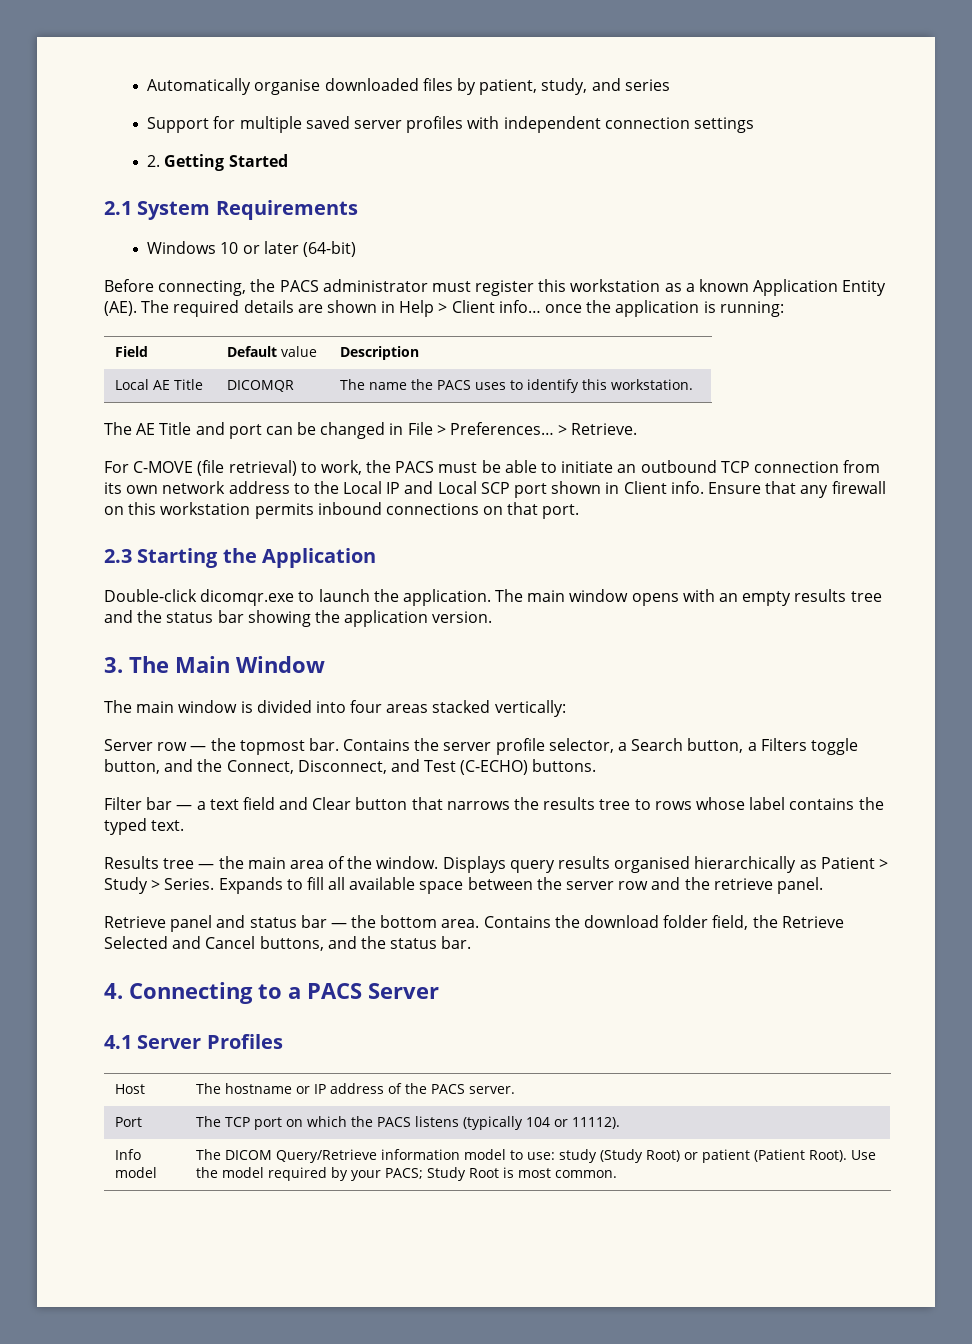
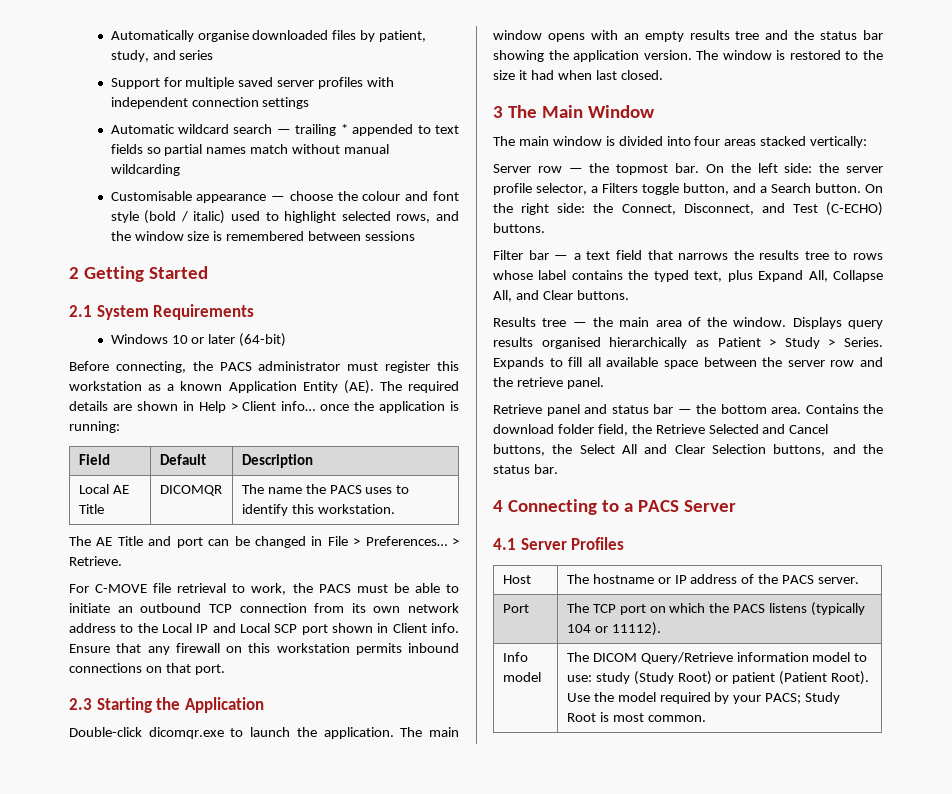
- 2. Getting Started
+ Automatic wildcard search — trailing * appended to text fields so partial names match without manual wildcarding
+ Customisable appearance — choose the colour and font style (bold / italic) used to highlight selected rows, and the window size is remembered between sessions
+ 2 Getting Started
- Field | Default value | Description
+ Field | Default | Description
- For C-MOVE (file retrieval) to work, the PACS must be able to initiate an outbound TCP connection from its own network address to the Local IP and Local SCP port shown in Client info.
+ For C-MOVE file retrieval to work, the PACS must be able to initiate an outbound TCP connection from its own network address to the Local IP and Local SCP port shown in Client info.
- The main window opens with an empty results tree and the status bar showing the application version.
- 3. The Main Window
+ The main window opens with an empty results tree and the status bar showing the application version. The window is restored to the size it had when last closed.
+ 3 The Main Window
- Contains the server profile selector, a Search button, a Filters toggle button, and the Connect, Disconnect, and Test (C-ECHO) buttons.
+ On the left side: the server profile selector, a Filters toggle button, and a Search button. On the right side: the Connect, Disconnect, and Test (C-ECHO) buttons.
- Filter bar — a text field and Clear button that narrows the results tree to rows whose label contains the typed text.
+ Filter bar — a text field that narrows the results tree to rows whose label contains the typed text, plus Expand All, Collapse All, and Clear buttons.
- Contains the download folder field, the Retrieve Selected and Cancel buttons, and the status bar.
+ Contains the download folder field, the Retrieve Selected and Cancel buttons, the Select All and Clear Selection buttons, and the status bar.
- 4. Connecting to a PACS Server
+ 4 Connecting to a PACS Server

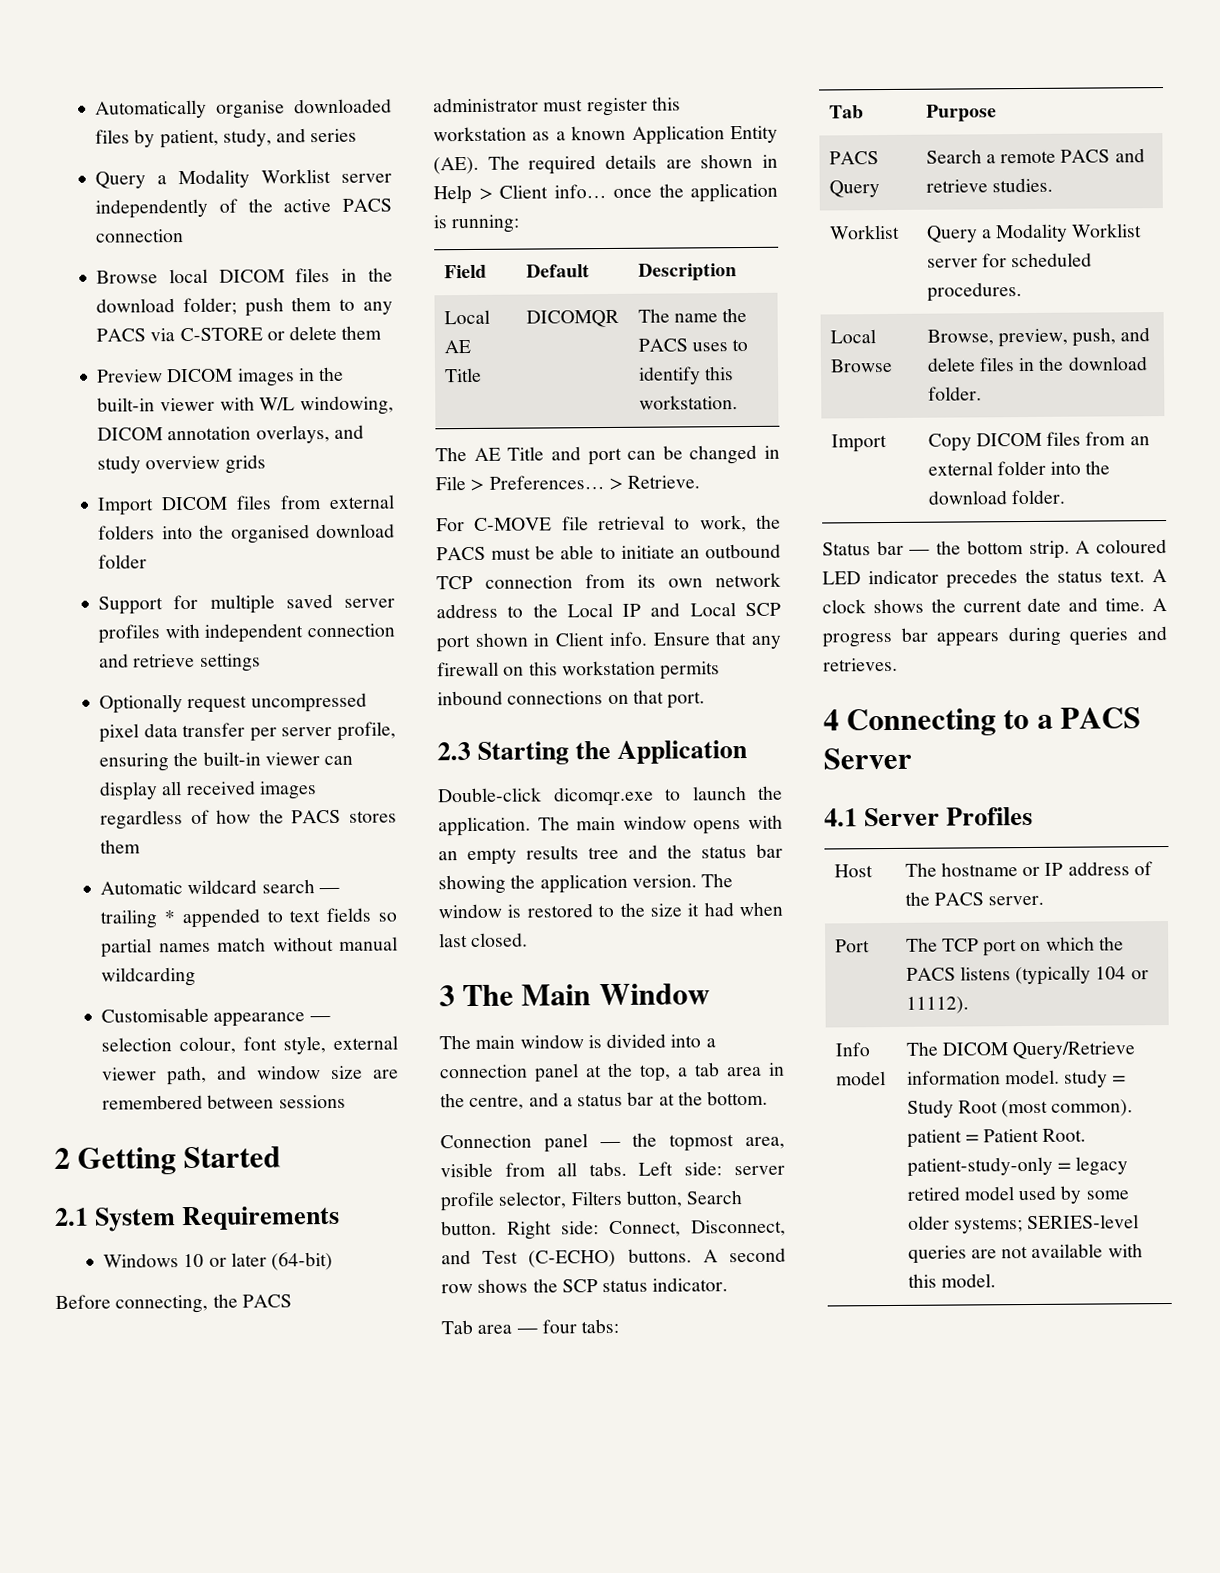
+ Query a Modality Worklist server independently of the active PACS connection
+ Browse local DICOM files in the download folder; push them to any PACS via C-STORE or delete them
+ Preview DICOM images in the built-in viewer with W/L windowing, DICOM annotation overlays, and study overview grids
+ Import DICOM files from external folders into the organised download folder
- Support for multiple saved server profiles with independent connection settings
+ Support for multiple saved server profiles with independent connection and retrieve settings
+ Optionally request uncompressed pixel data transfer per server profile, ensuring the built-in viewer can display all received images regardless of how the PACS stores them
- Customisable appearance — choose the colour and font style (bold / italic) used to highlight selected rows, and the window size is remembered between sessions
+ Customisable appearance — selection colour, font style, external viewer path, and window size are remembered between sessions
- The main window is divided into four areas stacked vertically:
- Server row — the topmost bar. On the left side: the server profile selector, a Filters toggle button, and a Search button. On the right side: the Connect, Disconnect, and Test (C-ECHO) buttons.
- Filter bar — a text field that narrows the results tree to rows whose label contains the typed text, plus Expand All, Collapse All, and Clear buttons.
- Results tree — the main area of the window. Displays query results organised hierarchically as Patient > Study > Series. Expands to fill all available space between the server row and the retrieve panel.
- Retrieve panel and status bar — the bottom area. Contains the download folder field, the Retrieve Selected and Cancel buttons, the Select All and Clear Selection buttons, and the status bar.
+ The main window is divided into a connection panel at the top, a tab area in the centre, and a status bar at the bottom.
+ Connection panel — the topmost area, visible from all tabs. Left side: server profile selector, Filters button, Search button. Right side: Connect, Disconnect, and Test (C-ECHO) buttons. A second row shows the SCP status indicator.
+ Tab area — four tabs:
+ Tab | Purpose
+ PACS Query | Search a remote PACS and retrieve studies.
+ Worklist | Query a Modality Worklist server for scheduled procedures.
+ Local Browse | Browse, preview, push, and delete files in the download folder.
+ Import | Copy DICOM files from an external folder into the download folder.
+ Status bar — the bottom strip. A coloured LED indicator precedes the status text. A clock shows the current date and time. A progress bar appears during queries and retrieves.
- Info model | The DICOM Query/Retrieve information model to use: study (Study Root) or patient (Patient Root). Use the model required by your PACS; Study Root is most common.
+ Info model | The DICOM Query/Retrieve information model. study = Study Root (most common). patient = Patient Root. patient-study-only = legacy retired model used by some older systems; SERIES-level queries are not available with this model.

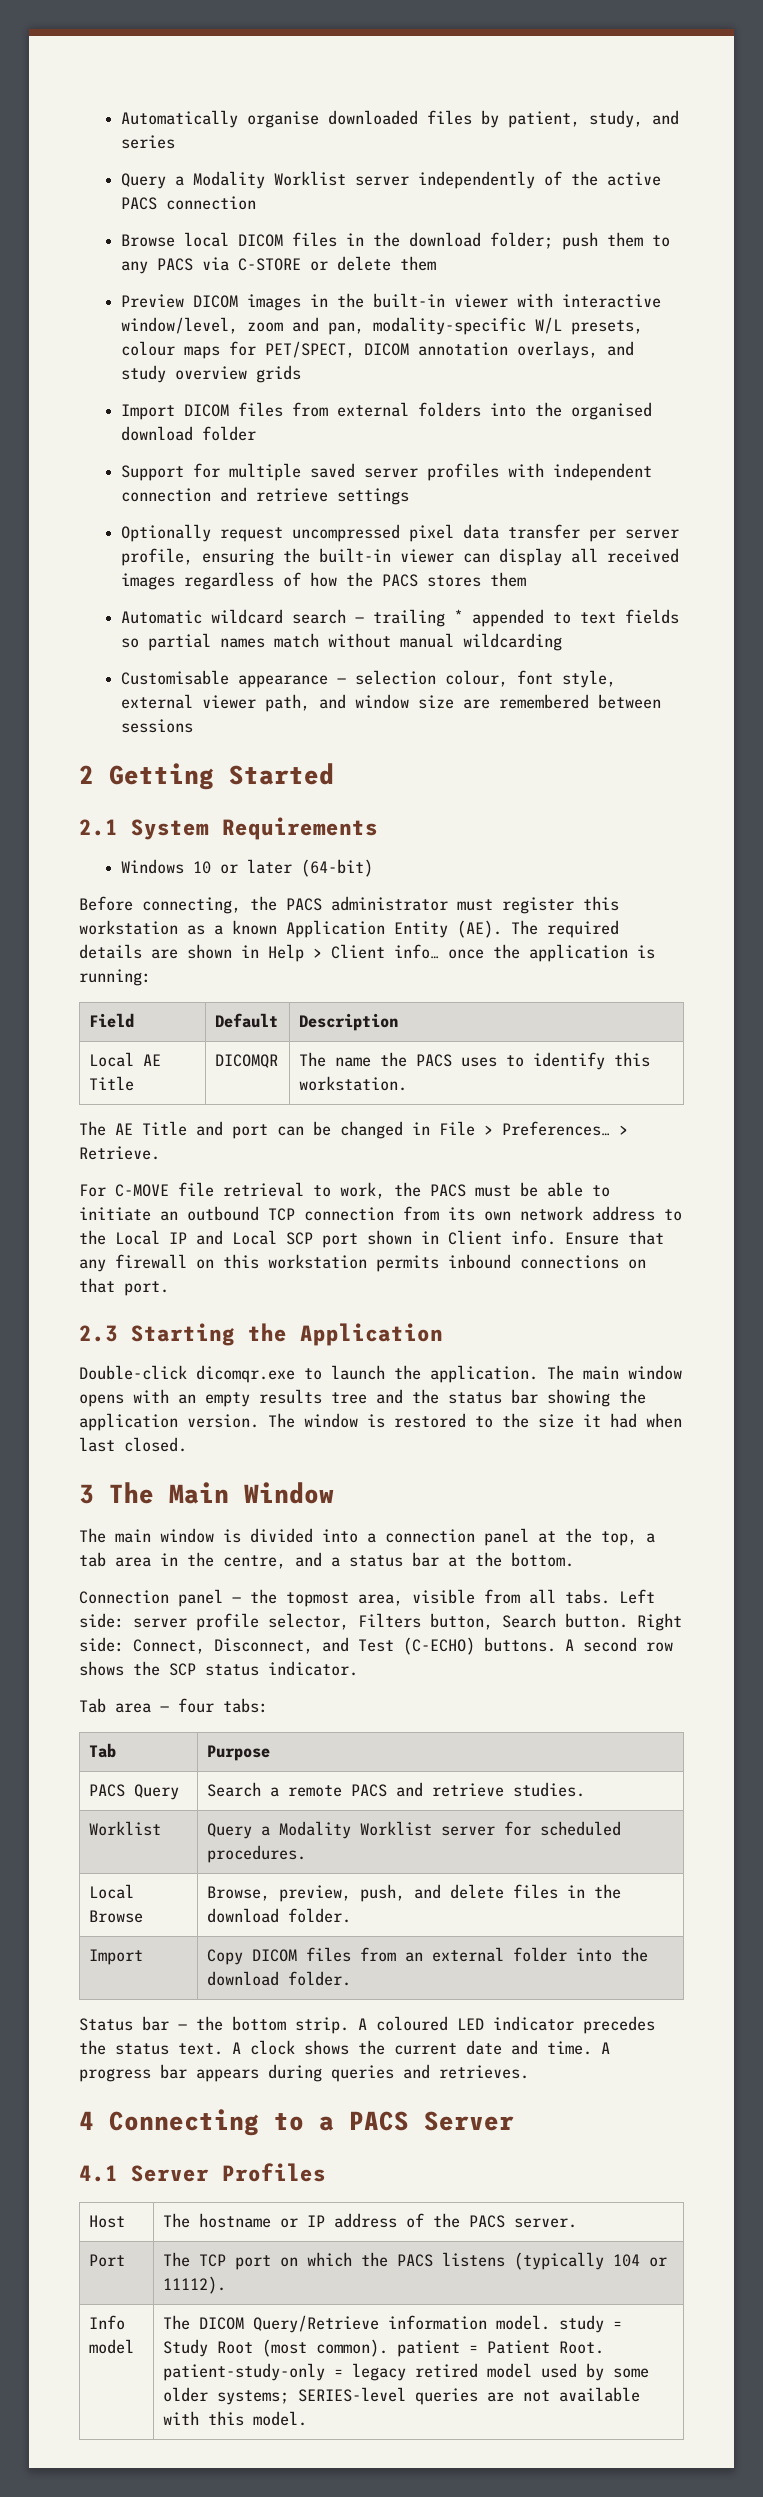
- Preview DICOM images in the built-in viewer with W/L windowing, DICOM annotation overlays, and study overview grids
+ Preview DICOM images in the built-in viewer with interactive window/level, zoom and pan, modality-specific W/L presets, colour maps for PET/SPECT, DICOM annotation overlays, and study overview grids

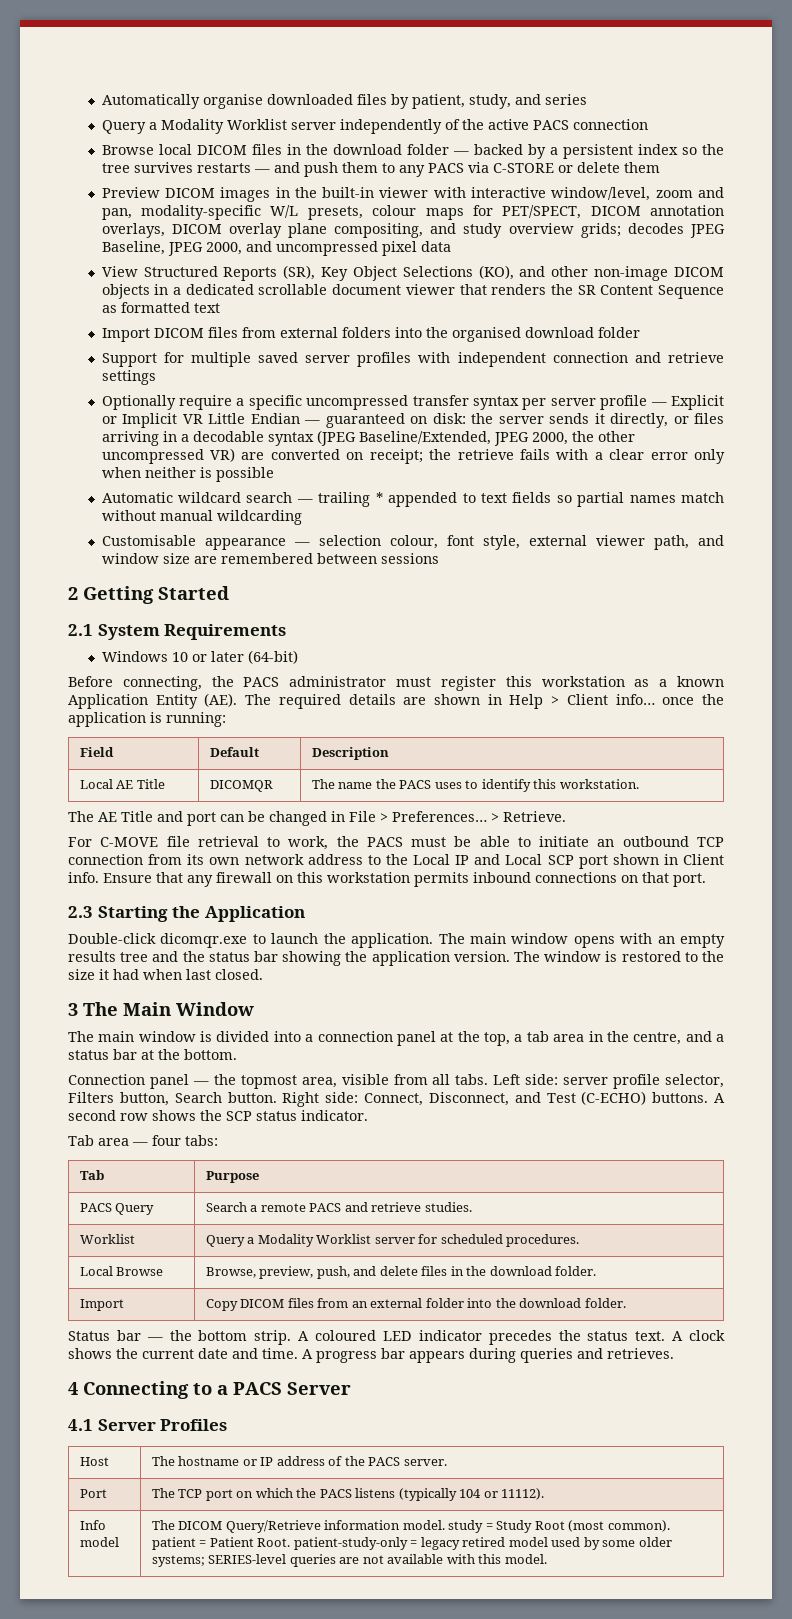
- Browse local DICOM files in the download folder; push them to any PACS via C-STORE or delete them
+ Browse local DICOM files in the download folder — backed by a persistent index so the tree survives restarts — and push them to any PACS via C-STORE or delete them
- Preview DICOM images in the built-in viewer with interactive window/level, zoom and pan, modality-specific W/L presets, colour maps for PET/SPECT, DICOM annotation overlays, and study overview grids
+ Preview DICOM images in the built-in viewer with interactive window/level, zoom and pan, modality-specific W/L presets, colour maps for PET/SPECT, DICOM annotation overlays, DICOM overlay plane compositing, and study overview grids; decodes JPEG Baseline, JPEG 2000, and uncompressed pixel data
+ View Structured Reports (SR), Key Object Selections (KO), and other non-image DICOM objects in a dedicated scrollable document viewer that renders the SR Content Sequence as formatted text
- Optionally request uncompressed pixel data transfer per server profile, ensuring the built-in viewer can display all received images regardless of how the PACS stores them
+ Optionally require a specific uncompressed transfer syntax per server profile — Explicit or Implicit VR Little Endian — guaranteed on disk: the server sends it directly, or files arriving in a decodable syntax (JPEG Baseline/Extended, JPEG 2000, the other uncompressed VR) are converted on receipt; the retrieve fails with a clear error only when neither is possible

